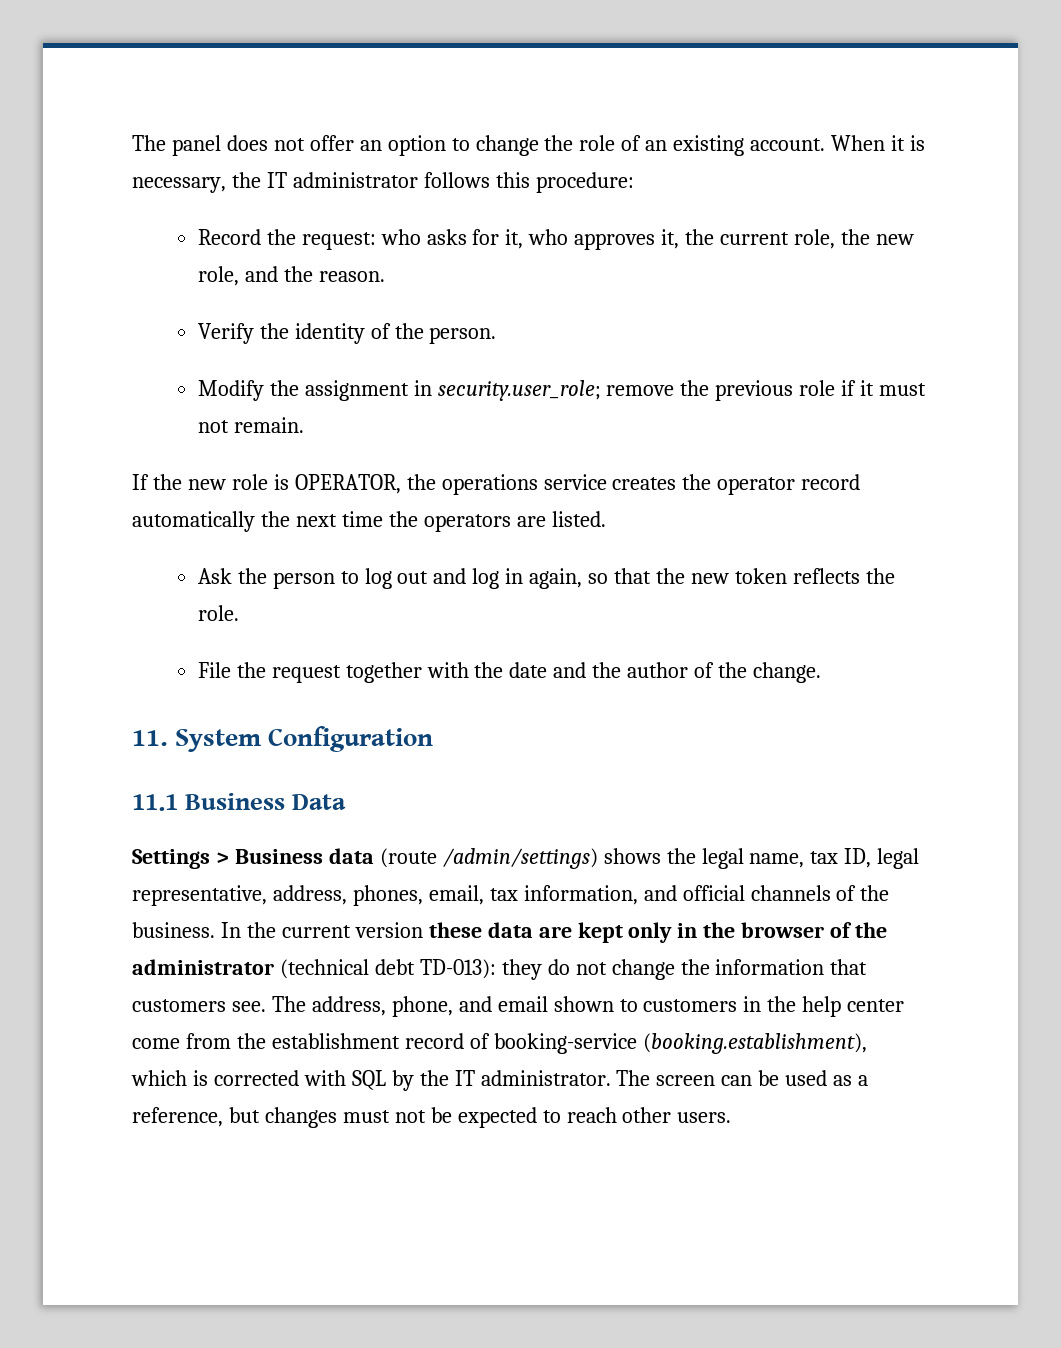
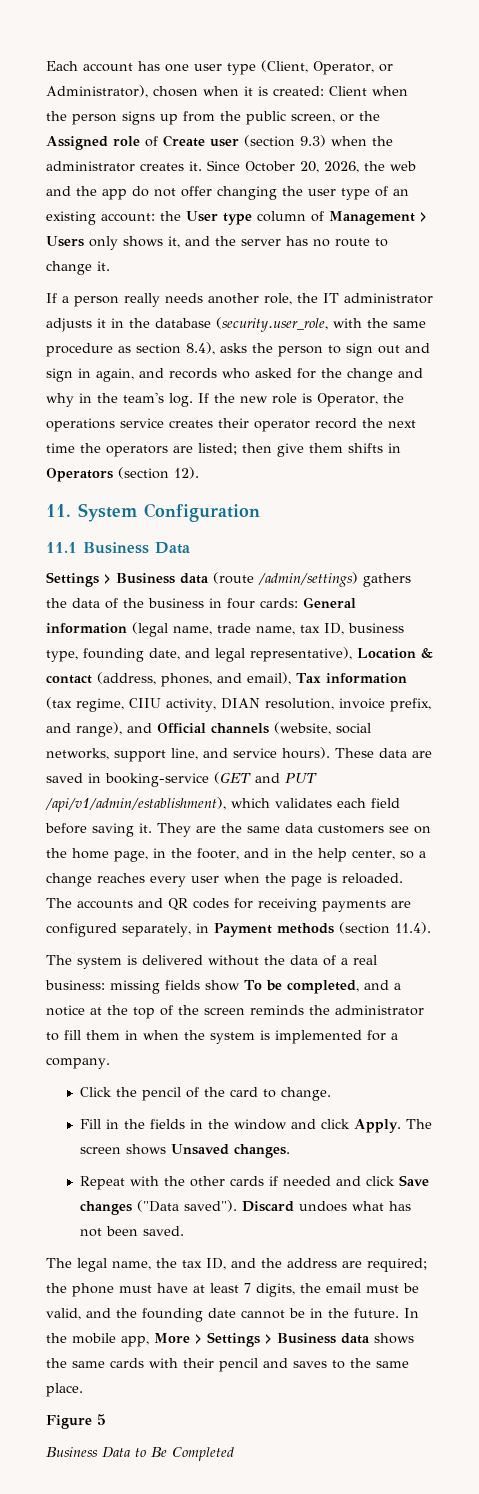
- The panel does not offer an option to change the role of an existing account. When it is necessary, the IT administrator follows this procedure:
- Record the request: who asks for it, who approves it, the current role, the new role, and the reason.
- Verify the identity of the person.
- Modify the assignment in security.user_role; remove the previous role if it must not remain.
- If the new role is OPERATOR, the operations service creates the operator record automatically the next time the operators are listed.
- Ask the person to log out and log in again, so that the new token reflects the role.
- File the request together with the date and the author of the change.
+ Each account has one user type (Client, Operator, or Administrator), chosen when it is created: Client when the person signs up from the public screen, or the Assigned role of Create user (section 9.3) when the administrator creates it. Since October 20, 2026, the web and the app do not offer changing the user type of an existing account: the User type column of Management > Users only shows it, and the server has no route to change it.
+ If a person really needs another role, the IT administrator adjusts it in the database (security.user_role, with the same procedure as section 8.4), asks the person to sign out and sign in again, and records who asked for the change and why in the team's log. If the new role is Operator, the operations service creates their operator record the next time the operators are listed; then give them shifts in Operators (section 12).
- Settings > Business data (route /admin/settings) shows the legal name, tax ID, legal representative, address, phones, email, tax information, and official channels of the business. In the current version these data are kept only in the browser of the administrator (technical debt TD-013): they do not change the information that customers see. The address, phone, and email shown to customers in the help center come from the establishment record of booking-service (booking.establishment), which is corrected with SQL by the IT administrator. The screen can be used as a reference, but changes must not be expected to reach other users.
+ Settings > Business data (route /admin/settings) gathers the data of the business in four cards: General information (legal name, trade name, tax ID, business type, founding date, and legal representative), Location & contact (address, phones, and email), Tax information (tax regime, CIIU activity, DIAN resolution, invoice prefix, and range), and Official channels (website, social networks, support line, and service hours). These data are saved in booking-service (GET and PUT /api/v1/admin/establishment), which validates each field before saving it. They are the same data customers see on the home page, in the footer, and in the help center, so a change reaches every user when the page is reloaded. The accounts and QR codes for receiving payments are configured separately, in Payment methods (section 11.4).
+ The system is delivered without the data of a real business: missing fields show To be completed, and a notice at the top of the screen reminds the administrator to fill them in when the system is implemented for a company.
+ Click the pencil of the card to change.
+ Fill in the fields in the window and click Apply. The screen shows Unsaved changes.
+ Repeat with the other cards if needed and click Save changes ("Data saved"). Discard undoes what has not been saved.
+ The legal name, the tax ID, and the address are required; the phone must have at least 7 digits, the email must be valid, and the founding date cannot be in the future. In the mobile app, More > Settings > Business data shows the same cards with their pencil and saves to the same place.
+ Figure 5
+ Business Data to Be Completed

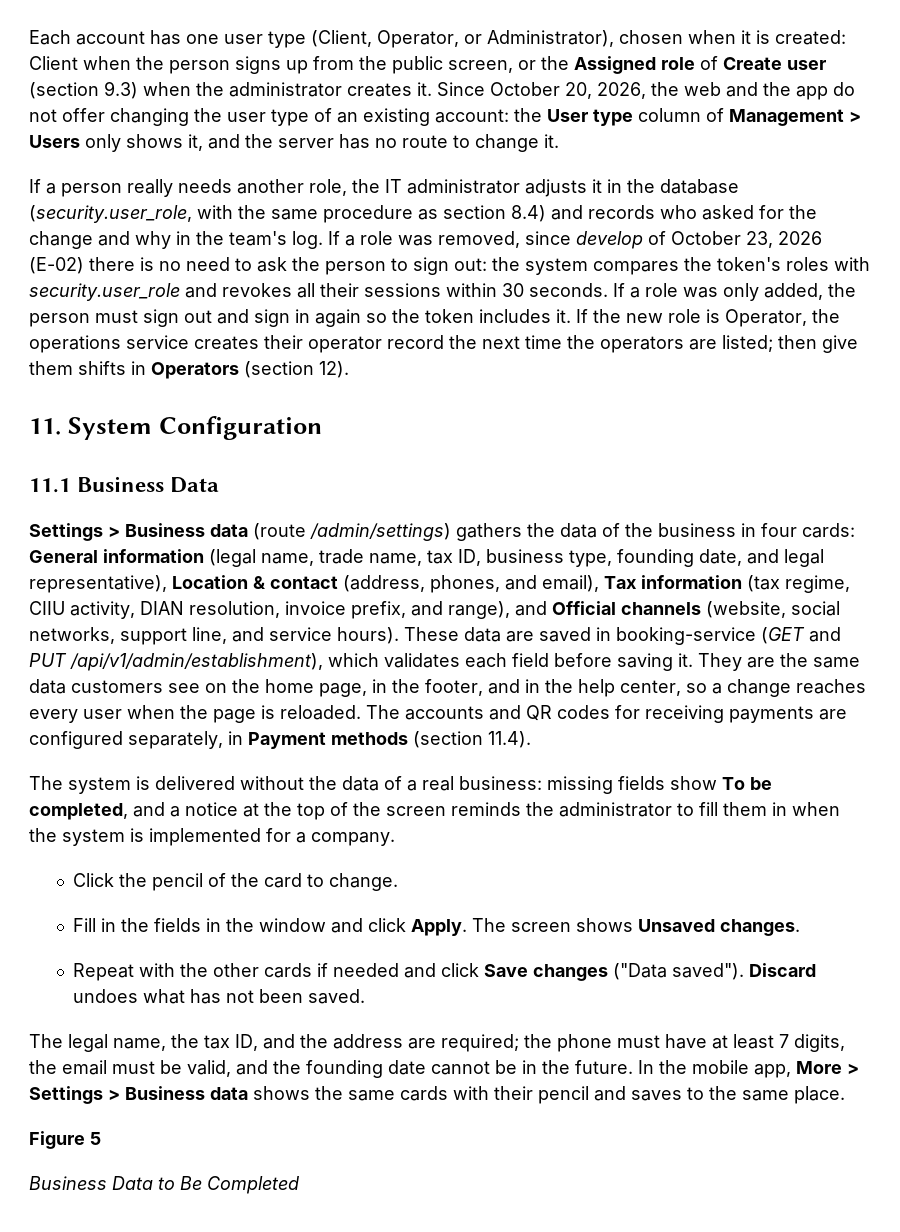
- If a person really needs another role, the IT administrator adjusts it in the database (security.user_role, with the same procedure as section 8.4), asks the person to sign out and sign in again, and records who asked for the change and why in the team's log.
+ If a person really needs another role, the IT administrator adjusts it in the database (security.user_role, with the same procedure as section 8.4) and records who asked for the change and why in the team's log.
- If the new role is Operator, the operations service creates their operator record the next time the operators are listed; then give them shifts in Operators (section 12).
+ If a role was removed, since develop of October 23, 2026 (E-02) there is no need to ask the person to sign out: the system compares the token's roles with security.user_role and revokes all their sessions within 30 seconds. If a role was only added, the person must sign out and sign in again so the token includes it. If the new role is Operator, the operations service creates their operator record the next time the operators are listed; then give them shifts in Operators (section 12).

